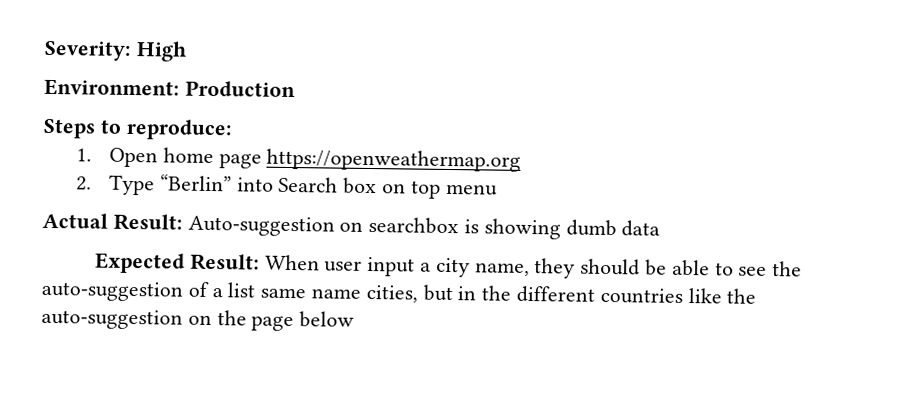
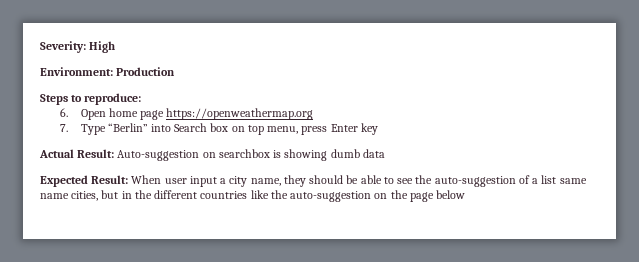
- 1. Open home page https://openweathermap.org
+ 6. Open home page https://openweathermap.org
- 2. Type “Berlin” into Search box on top menu
+ 7. Type “Berlin” into Search box on top menu, press Enter key

